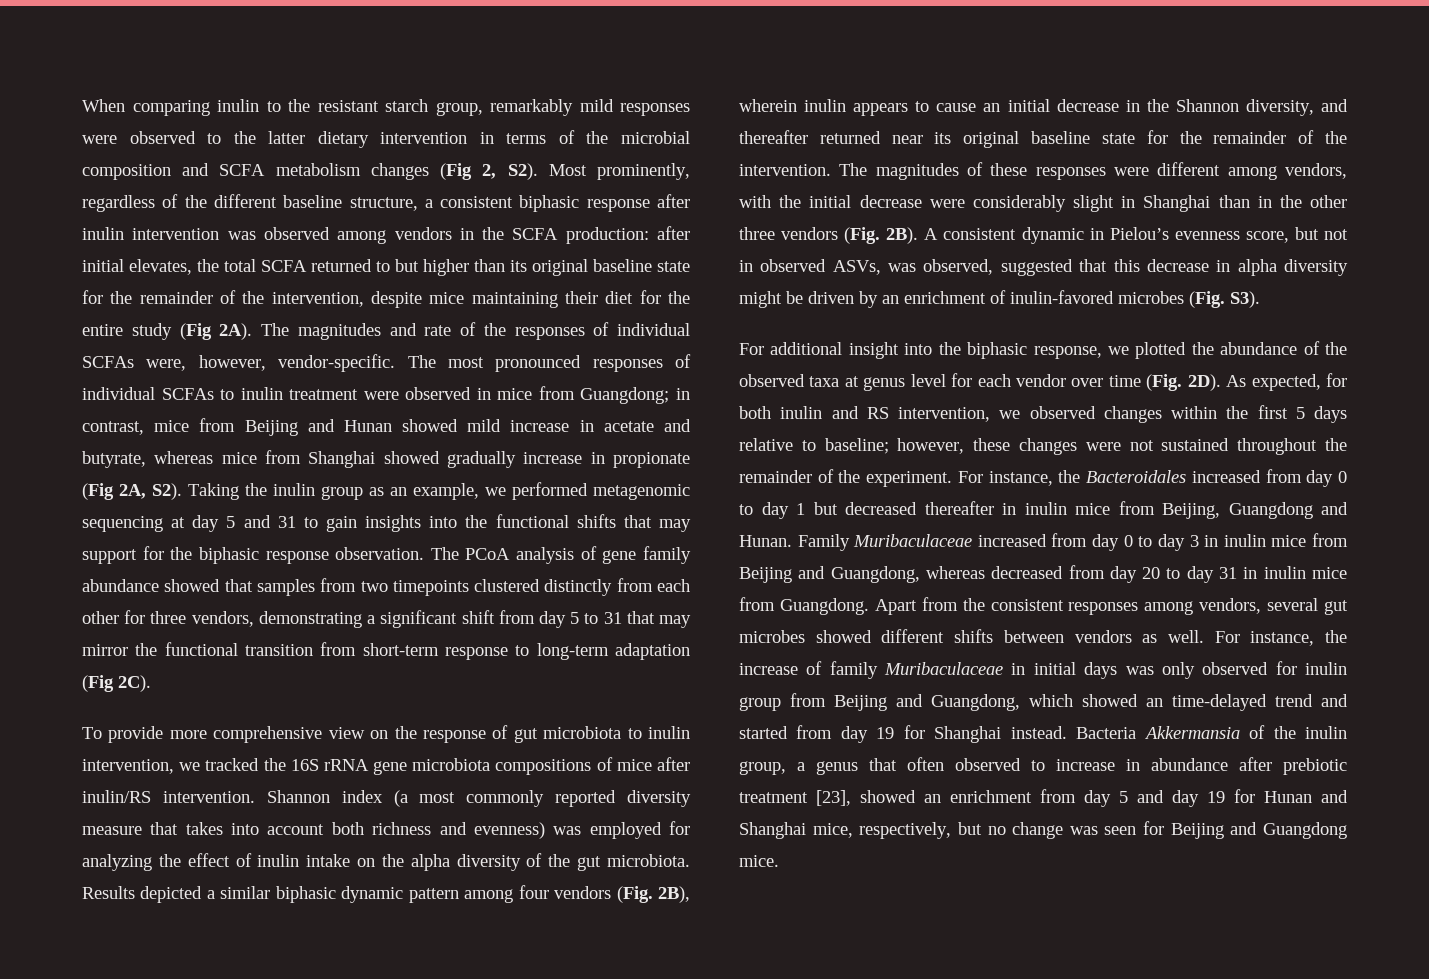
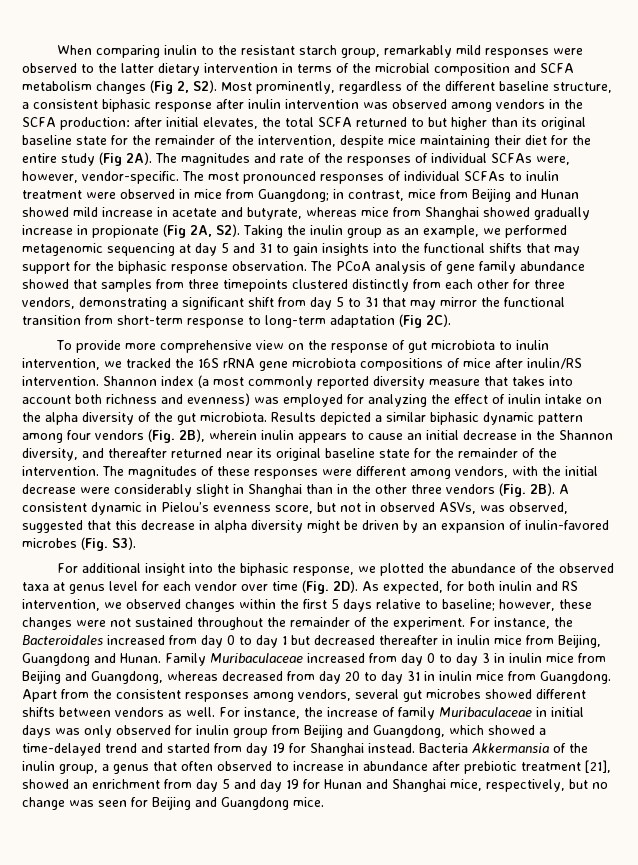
- The PCoA analysis of gene family abundance showed that samples from two timepoints clustered distinctly from each other for three vendors, demonstrating a significant shift from day 5 to 31 that may mirror the functional transition from short-term response to long-term adaptation (Fig 2C).
+ The PCoA analysis of gene family abundance showed that samples from three timepoints clustered distinctly from each other for three vendors, demonstrating a significant shift from day 5 to 31 that may mirror the functional transition from short-term response to long-term adaptation (Fig 2C).
- A consistent dynamic in Pielou’s evenness score, but not in observed ASVs, was observed, suggested that this decrease in alpha diversity might be driven by an enrichment of inulin-favored microbes (Fig. S3).
+ A consistent dynamic in Pielou’s evenness score, but not in observed ASVs, was observed, suggested that this decrease in alpha diversity might be driven by an expansion of inulin-favored microbes (Fig. S3).
- For instance, the increase of family Muribaculaceae in initial days was only observed for inulin group from Beijing and Guangdong, which showed an time-delayed trend and started from day 19 for Shanghai instead.
+ For instance, the increase of family Muribaculaceae in initial days was only observed for inulin group from Beijing and Guangdong, which showed a time-delayed trend and started from day 19 for Shanghai instead.
- Bacteria Akkermansia of the inulin group, a genus that often observed to increase in abundance after prebiotic treatment [23], showed an enrichment from day 5 and day 19 for Hunan and Shanghai mice, respectively, but no change was seen for Beijing and Guangdong mice.
+ Bacteria Akkermansia of the inulin group, a genus that often observed to increase in abundance after prebiotic treatment [21], showed an enrichment from day 5 and day 19 for Hunan and Shanghai mice, respectively, but no change was seen for Beijing and Guangdong mice.

